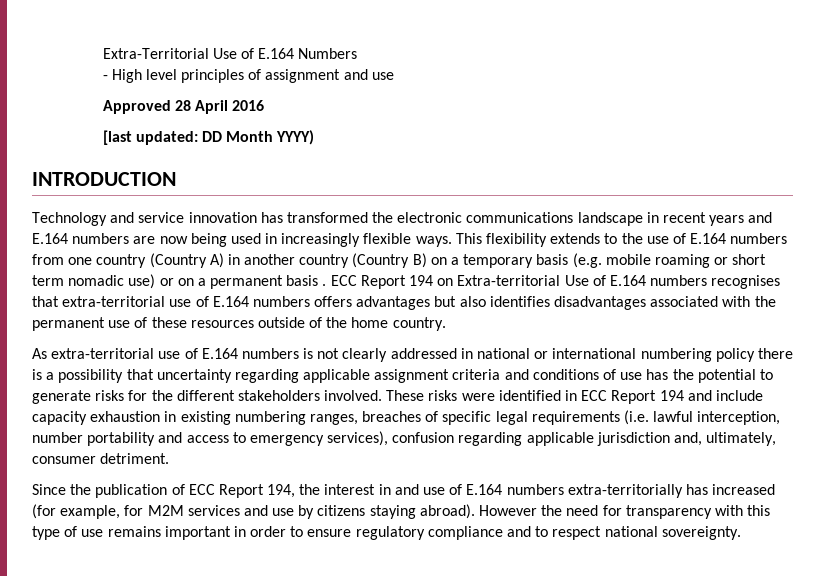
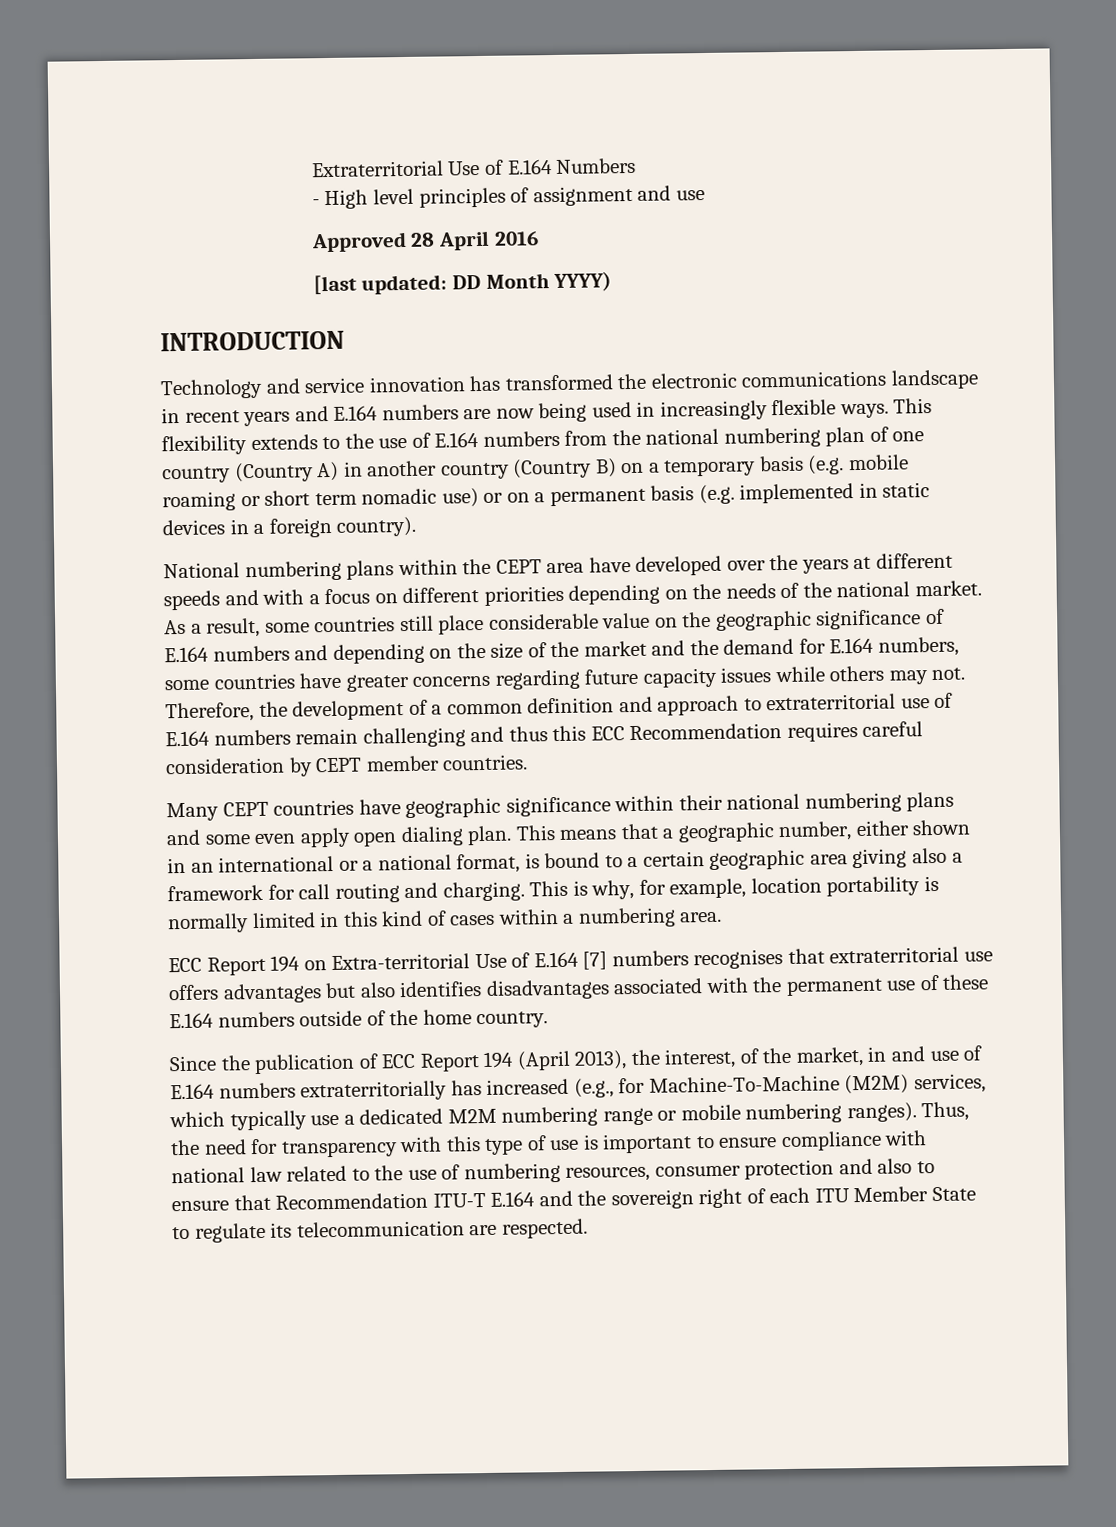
- Extra-Territorial Use of E.164 Numbers
+ Extraterritorial Use of E.164 Numbers
- This flexibility extends to the use of E.164 numbers from one country (Country A) in another country (Country B) on a temporary basis (e.g. mobile roaming or short term nomadic use) or on a permanent basis . ECC Report 194 on Extra-territorial Use of E.164 numbers recognises that extra-territorial use of E.164 numbers offers advantages but also identifies disadvantages associated with the permanent use of these resources outside of the home country.
+ This flexibility extends to the use of E.164 numbers from the national numbering plan of one country (Country A) in another country (Country B) on a temporary basis (e.g. mobile roaming or short term nomadic use) or on a permanent basis (e.g. implemented in static devices in a foreign country).
+ National numbering plans within the CEPT area have developed over the years at different speeds and with a focus on different priorities depending on the needs of the national market. As a result, some countries still place considerable value on the geographic significance of E.164 numbers and depending on the size of the market and the demand for E.164 numbers, some countries have greater concerns regarding future capacity issues while others may not. Therefore, the development of a common definition and approach to extraterritorial use of E.164 numbers remain challenging and thus this ECC Recommendation requires careful consideration by CEPT member countries.
+ Many CEPT countries have geographic significance within their national numbering plans and some even apply open dialing plan. This means that a geographic number, either shown in an international or a national format, is bound to a certain geographic area giving also a framework for call routing and charging. This is why, for example, location portability is normally limited in this kind of cases within a numbering area.
+ ECC Report 194 on Extra-territorial Use of E.164 [7] numbers recognises that extraterritorial use offers advantages but also identifies disadvantages associated with the permanent use of these E.164 numbers outside of the home country.
- As extra-territorial use of E.164 numbers is not clearly addressed in national or international numbering policy there is a possibility that uncertainty regarding applicable assignment criteria and conditions of use has the potential to generate risks for the different stakeholders involved. These risks were identified in ECC Report 194 and include capacity exhaustion in existing numbering ranges, breaches of specific legal requirements (i.e. lawful interception, number portability and access to emergency services), confusion regarding applicable jurisdiction and, ultimately, consumer detriment.
- Since the publication of ECC Report 194, the interest in and use of E.164 numbers extra-territorially has increased (for example, for M2M services and use by citizens staying abroad). However the need for transparency with this type of use remains important in order to ensure regulatory compliance and to respect national sovereignty.
+ Since the publication of ECC Report 194 (April 2013), the interest, of the market, in and use of E.164 numbers extraterritorially has increased (e.g., for Machine-To-Machine (M2M) services, which typically use a dedicated M2M numbering range or mobile numbering ranges). Thus, the need for transparency with this type of use is important to ensure compliance with national law related to the use of numbering resources, consumer protection and also to ensure that Recommendation ITU-T E.164 and the sovereign right of each ITU Member State to regulate its telecommunication are respected.

